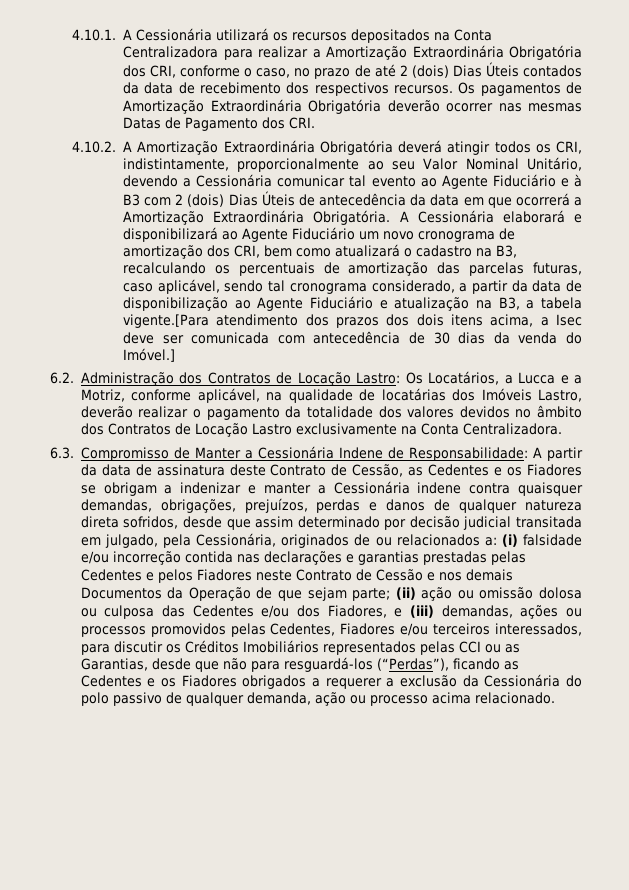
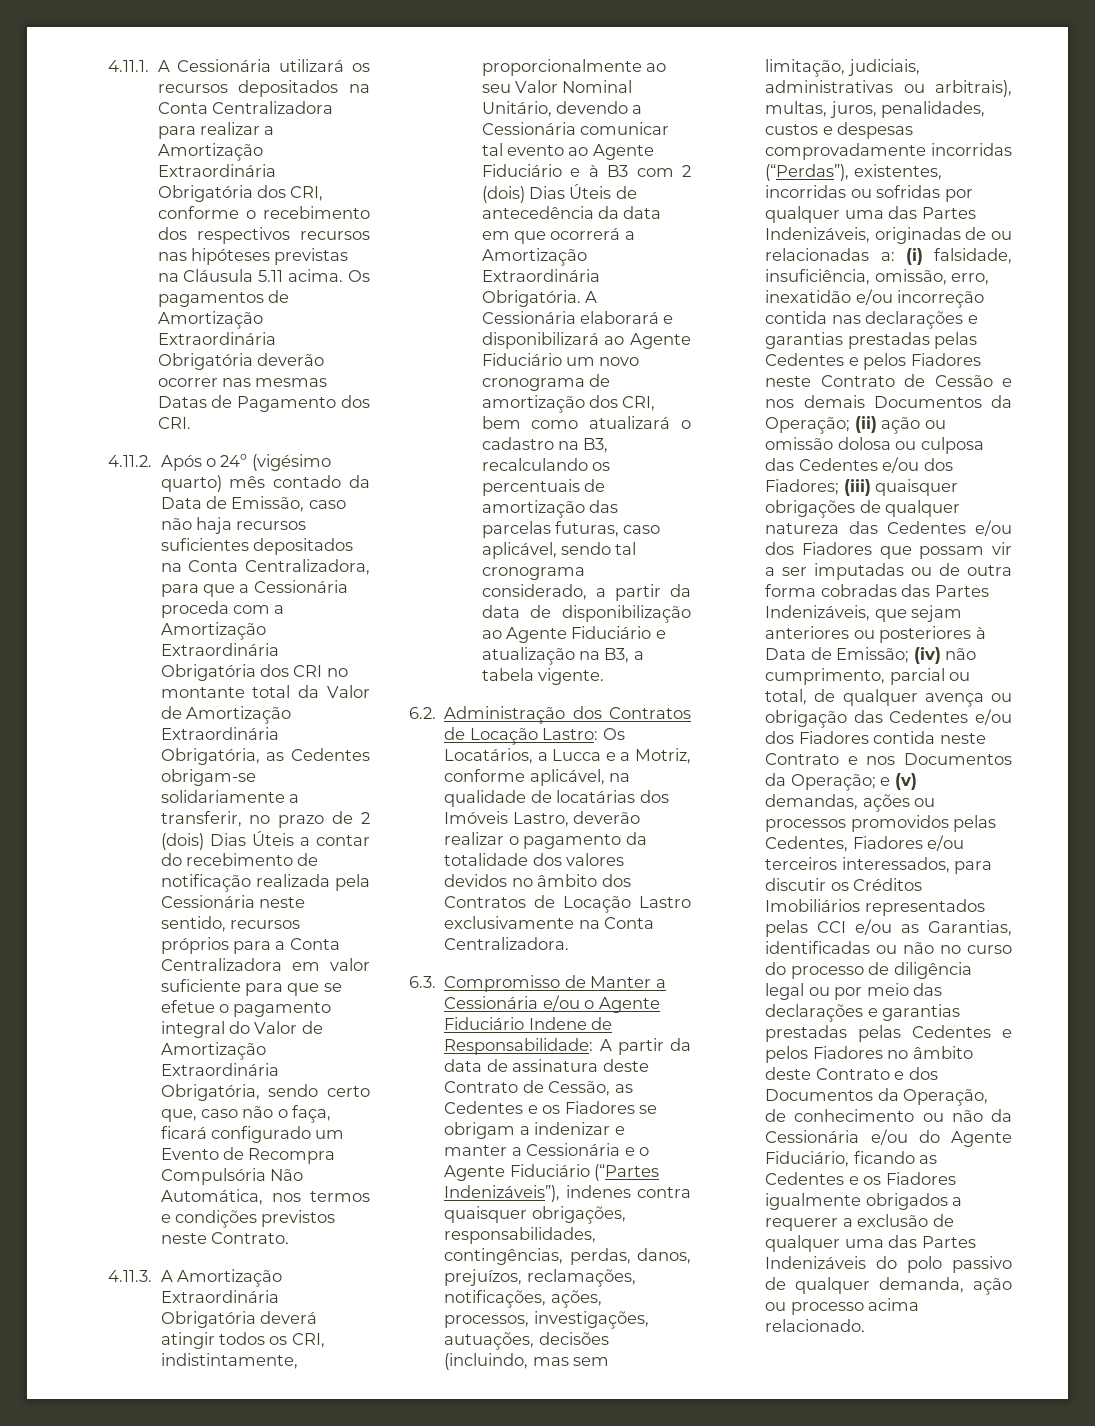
- 4.10.1. A Cessionária utilizará os recursos depositados na Conta Centralizadora para realizar a Amortização Extraordinária Obrigatória dos CRI, conforme o caso, no prazo de até 2 (dois) Dias Úteis contados da data de recebimento dos respectivos recursos.
+ 4.11.1. A Cessionária utilizará os recursos depositados na Conta Centralizadora para realizar a Amortização Extraordinária Obrigatória dos CRI, conforme o recebimento dos respectivos recursos nas hipóteses previstas na Cláusula 5.11 acima.
- 4.10.2. A Amortização Extraordinária Obrigatória deverá atingir todos os CRI, indistintamente, proporcionalmente ao seu Valor Nominal Unitário, devendo a Cessionária comunicar tal evento ao Agente Fiduciário e à B3 com 2 (dois) Dias Úteis de antecedência da data em que ocorrerá a Amortização Extraordinária Obrigatória.
+ 4.11.2. Após o 24º (vigésimo quarto) mês contado da Data de Emissão, caso não haja recursos suficientes depositados na Conta Centralizadora, para que a Cessionária proceda com a Amortização Extraordinária Obrigatória dos CRI no montante total da Valor de Amortização Extraordinária Obrigatória, as Cedentes obrigam-se solidariamente a transferir, no prazo de 2 (dois) Dias Úteis a contar do recebimento de notificação realizada pela Cessionária neste sentido, recursos próprios para a Conta Centralizadora em valor suficiente para que se efetue o pagamento integral do Valor de Amortização Extraordinária Obrigatória, sendo certo que, caso não o faça, ficará configurado um Evento de Recompra Compulsória Não Automática, nos termos e condições previstos neste Contrato.
+ 4.11.3. A Amortização Extraordinária Obrigatória deverá atingir todos os CRI, indistintamente, proporcionalmente ao seu Valor Nominal Unitário, devendo a Cessionária comunicar tal evento ao Agente Fiduciário e à B3 com 2 (dois) Dias Úteis de antecedência da data em que ocorrerá a Amortização Extraordinária Obrigatória.
- A Cessionária elaborará e disponibilizará ao Agente Fiduciário um novo cronograma de amortização dos CRI, bem como atualizará o cadastro na B3, recalculando os percentuais de amortização das parcelas futuras, caso aplicável, sendo tal cronograma considerado, a partir da data de disponibilização ao Agente Fiduciário e atualização na B3, a tabela vigente.[Para atendimento dos prazos dos dois itens acima, a Isec deve ser comunicada com antecedência de 30 dias da venda do Imóvel.]
+ A Cessionária elaborará e disponibilizará ao Agente Fiduciário um novo cronograma de amortização dos CRI, bem como atualizará o cadastro na B3, recalculando os percentuais de amortização das parcelas futuras, caso aplicável, sendo tal cronograma considerado, a partir da data de disponibilização ao Agente Fiduciário e atualização na B3, a tabela vigente.
- 6.3. Compromisso de Manter a Cessionária Indene de Responsabilidade:
+ 6.3. Compromisso de Manter a Cessionária e/ou o Agente Fiduciário Indene de Responsabilidade:
- A partir da data de assinatura deste Contrato de Cessão, as Cedentes e os Fiadores se obrigam a indenizar e manter a Cessionária indene contra quaisquer demandas, obrigações, prejuízos, perdas e danos de qualquer natureza direta sofridos, desde que assim determinado por decisão judicial transitada em julgado, pela Cessionária, originados de ou relacionados a:
+ A partir da data de assinatura deste Contrato de Cessão, as Cedentes e os Fiadores se obrigam a indenizar e manter a Cessionária e o Agente Fiduciário (“Partes Indenizáveis”), indenes contra quaisquer obrigações, responsabilidades, contingências, perdas, danos, prejuízos, reclamações, notificações, ações, processos, investigações, autuações, decisões (incluindo, mas sem limitação, judiciais, administrativas ou arbitrais), multas, juros, penalidades, custos e despesas comprovadamente incorridas (“Perdas”), existentes, incorridas ou sofridas por qualquer uma das Partes Indenizáveis, originadas de ou relacionadas a:
- (i) falsidade e/ou incorreção contida nas declarações e garantias prestadas pelas Cedentes e pelos Fiadores neste Contrato de Cessão e nos demais Documentos da Operação de que sejam parte;
+ (i) falsidade, insuficiência, omissão, erro, inexatidão e/ou incorreção contida nas declarações e garantias prestadas pelas Cedentes e pelos Fiadores neste Contrato de Cessão e nos demais Documentos da Operação;
- (ii) ação ou omissão dolosa ou culposa das Cedentes e/ou dos Fiadores, e (iii) demandas, ações ou processos promovidos pelas Cedentes, Fiadores e/ou terceiros interessados, para discutir os Créditos Imobiliários representados pelas CCI ou as Garantias, desde que não para resguardá-los (“Perdas”), ficando as Cedentes e os Fiadores obrigados a requerer a exclusão da Cessionária do polo passivo de qualquer demanda, ação ou processo acima relacionado.
+ (ii) ação ou omissão dolosa ou culposa das Cedentes e/ou dos Fiadores; (iii) quaisquer obrigações de qualquer natureza das Cedentes e/ou dos Fiadores que possam vir a ser imputadas ou de outra forma cobradas das Partes Indenizáveis, que sejam anteriores ou posteriores à Data de Emissão; (iv) não cumprimento, parcial ou total, de qualquer avença ou obrigação das Cedentes e/ou dos Fiadores contida neste Contrato e nos Documentos da Operação; e (v) demandas, ações ou processos promovidos pelas Cedentes, Fiadores e/ou terceiros interessados, para discutir os Créditos Imobiliários representados pelas CCI e/ou as Garantias, identificadas ou não no curso do processo de diligência legal ou por meio das declarações e garantias prestadas pelas Cedentes e pelos Fiadores no âmbito deste Contrato e dos Documentos da Operação, de conhecimento ou não da Cessionária e/ou do Agente Fiduciário, ficando as Cedentes e os Fiadores igualmente obrigados a requerer a exclusão de qualquer uma das Partes Indenizáveis do polo passivo de qualquer demanda, ação ou processo acima relacionado.

